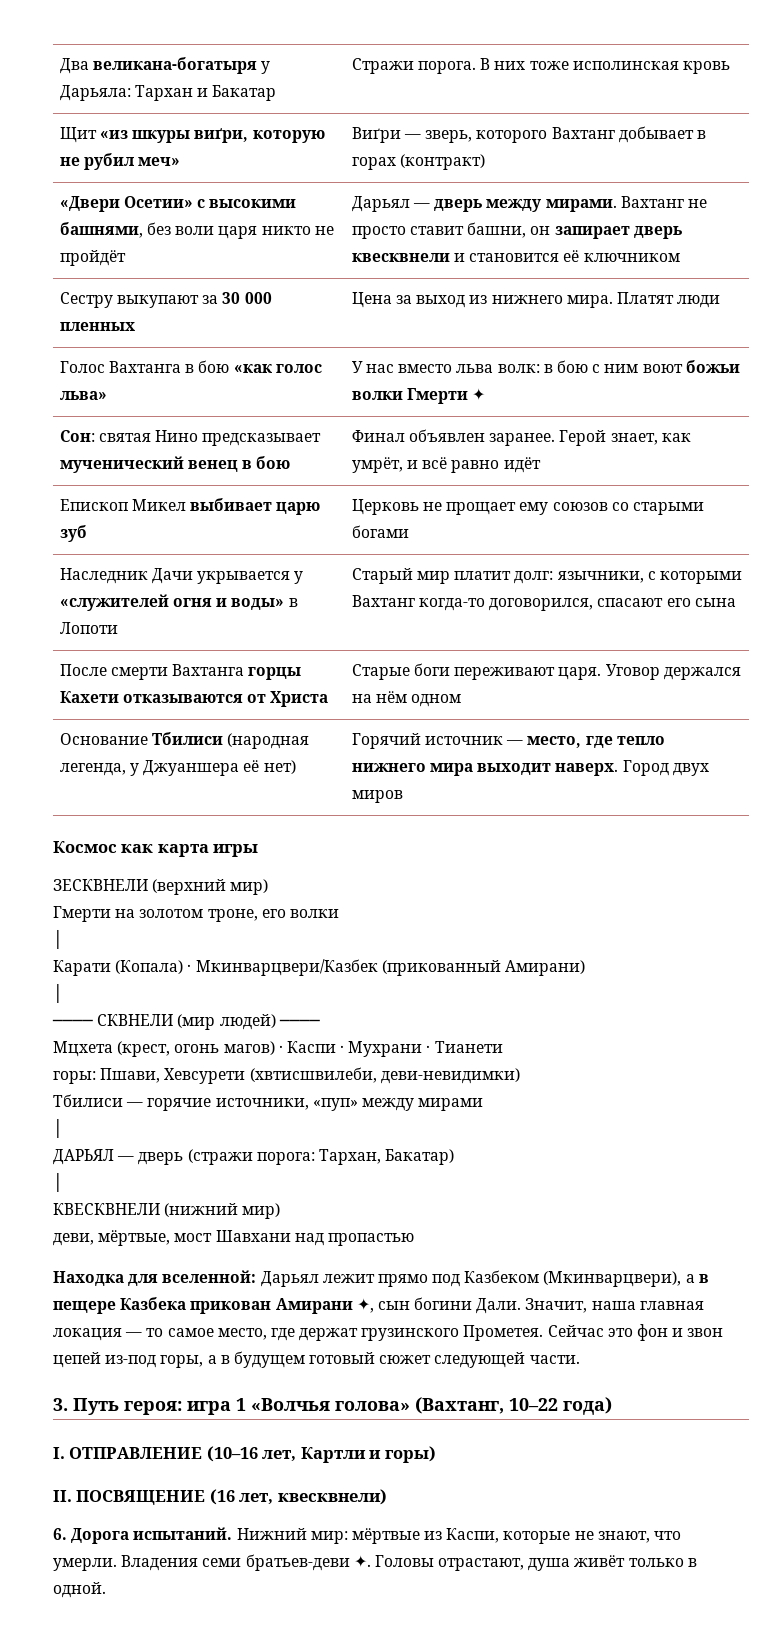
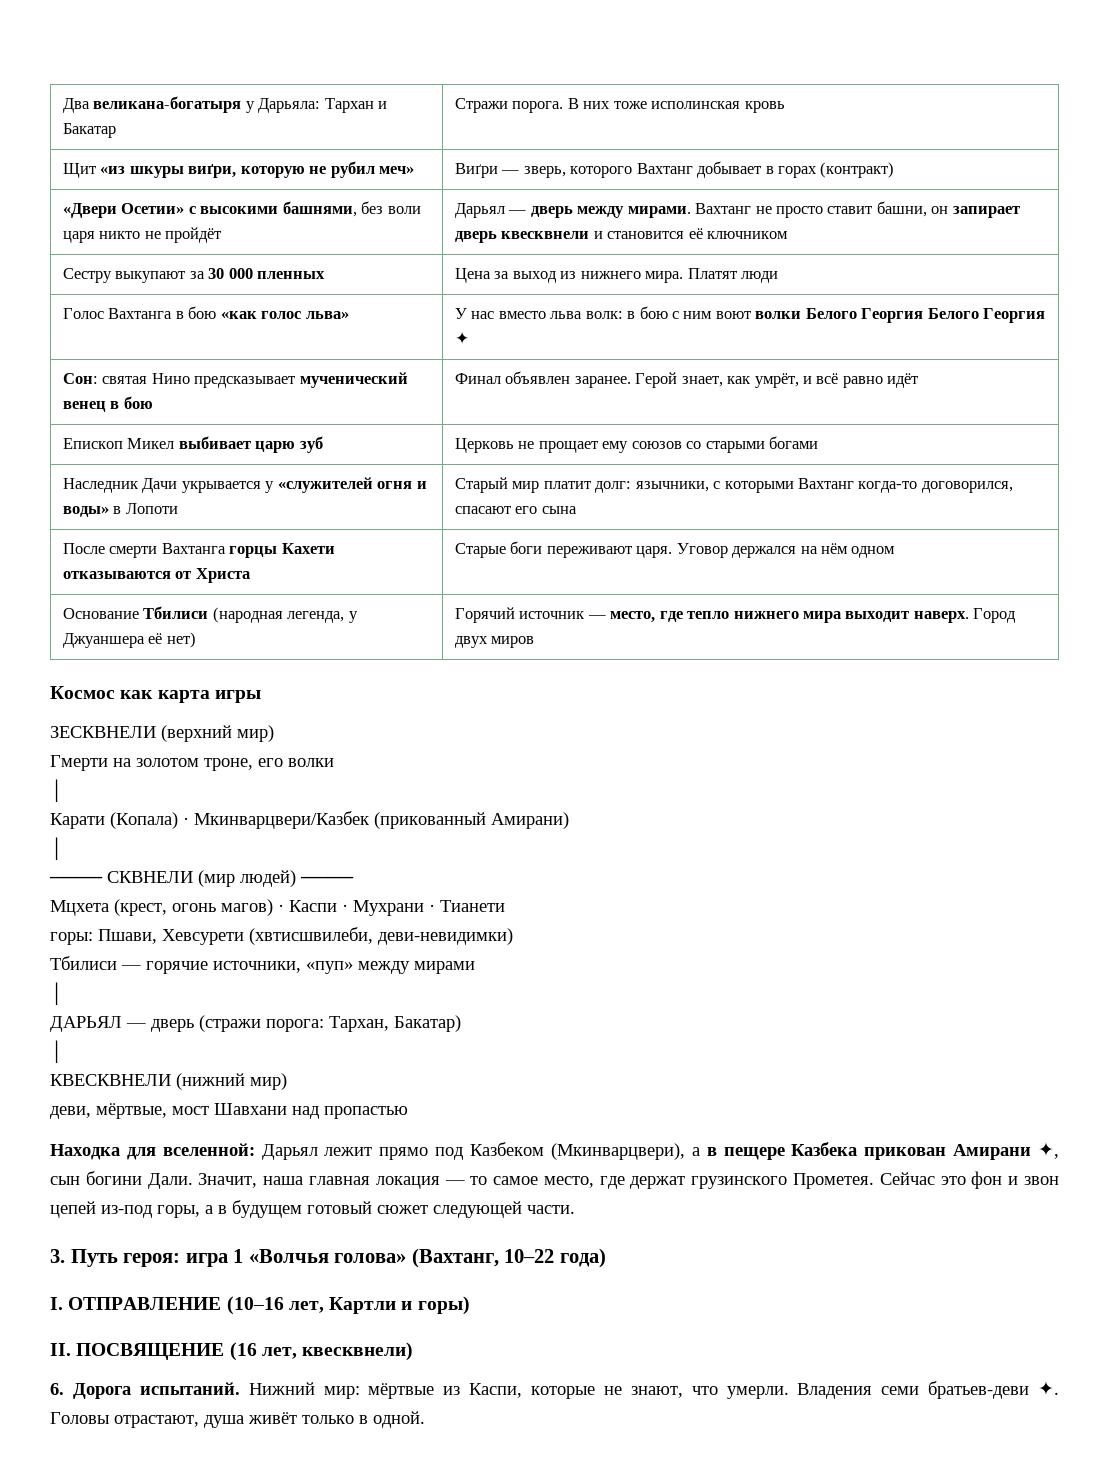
- Голос Вахтанга в бою «как голос льва» | У нас вместо льва волк: в бою с ним воют божьи волки Гмерти ✦
+ Голос Вахтанга в бою «как голос льва» | У нас вместо льва волк: в бою с ним воют волки Белого Георгия Белого Георгия ✦

